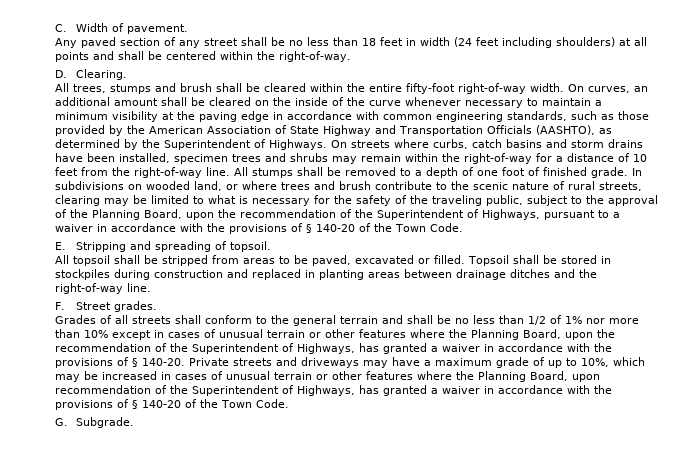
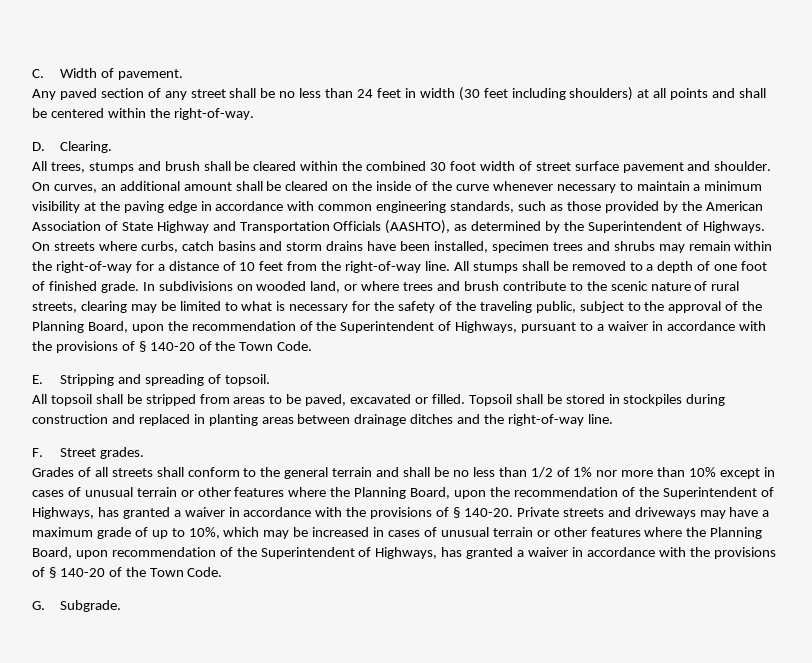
- Any paved section of any street shall be no less than 18 feet in width (24 feet including shoulders) at all points and shall be centered within the right-of-way.
+ Any paved section of any street shall be no less than 24 feet in width (30 feet including shoulders) at all points and shall be centered within the right-of-way.
- All trees, stumps and brush shall be cleared within the entire fifty-foot right-of-way width.
+ All trees, stumps and brush shall be cleared within the combined 30 foot width of street surface pavement and shoulder.

